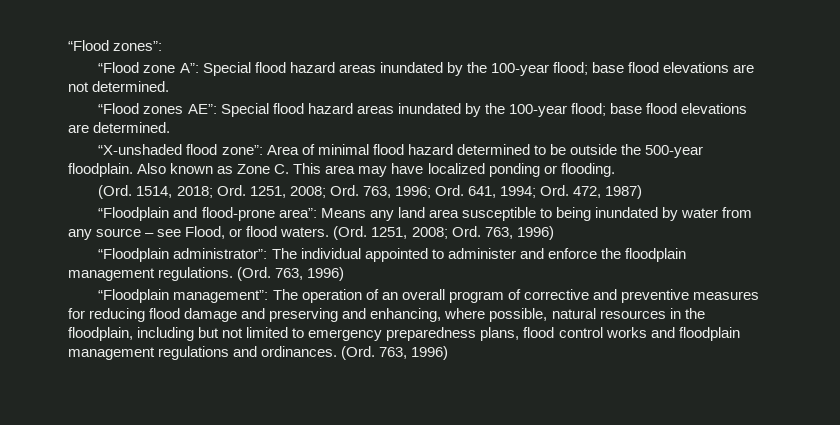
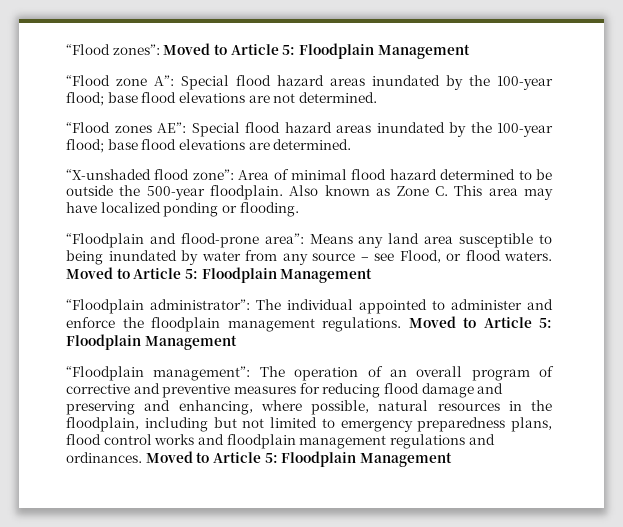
- “Flood zones”:
+ “Flood zones”: Moved to Article 5: Floodplain Management
- (Ord. 1514, 2018; Ord. 1251, 2008; Ord. 763, 1996; Ord. 641, 1994; Ord. 472, 1987)
- “Floodplain and flood-prone area”: Means any land area susceptible to being inundated by water from any source – see Flood, or flood waters. (Ord. 1251, 2008; Ord. 763, 1996)
+ “Floodplain and flood-prone area”: Means any land area susceptible to being inundated by water from any source – see Flood, or flood waters. Moved to Article 5: Floodplain Management
- “Floodplain administrator”: The individual appointed to administer and enforce the floodplain management regulations. (Ord. 763, 1996)
+ “Floodplain administrator”: The individual appointed to administer and enforce the floodplain management regulations. Moved to Article 5: Floodplain Management
- “Floodplain management”: The operation of an overall program of corrective and preventive measures for reducing flood damage and preserving and enhancing, where possible, natural resources in the floodplain, including but not limited to emergency preparedness plans, flood control works and floodplain management regulations and ordinances. (Ord. 763, 1996)
+ “Floodplain management”: The operation of an overall program of corrective and preventive measures for reducing flood damage and preserving and enhancing, where possible, natural resources in the floodplain, including but not limited to emergency preparedness plans, flood control works and floodplain management regulations and ordinances. Moved to Article 5: Floodplain Management

